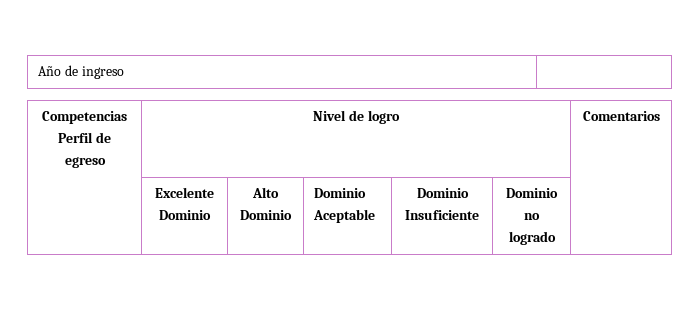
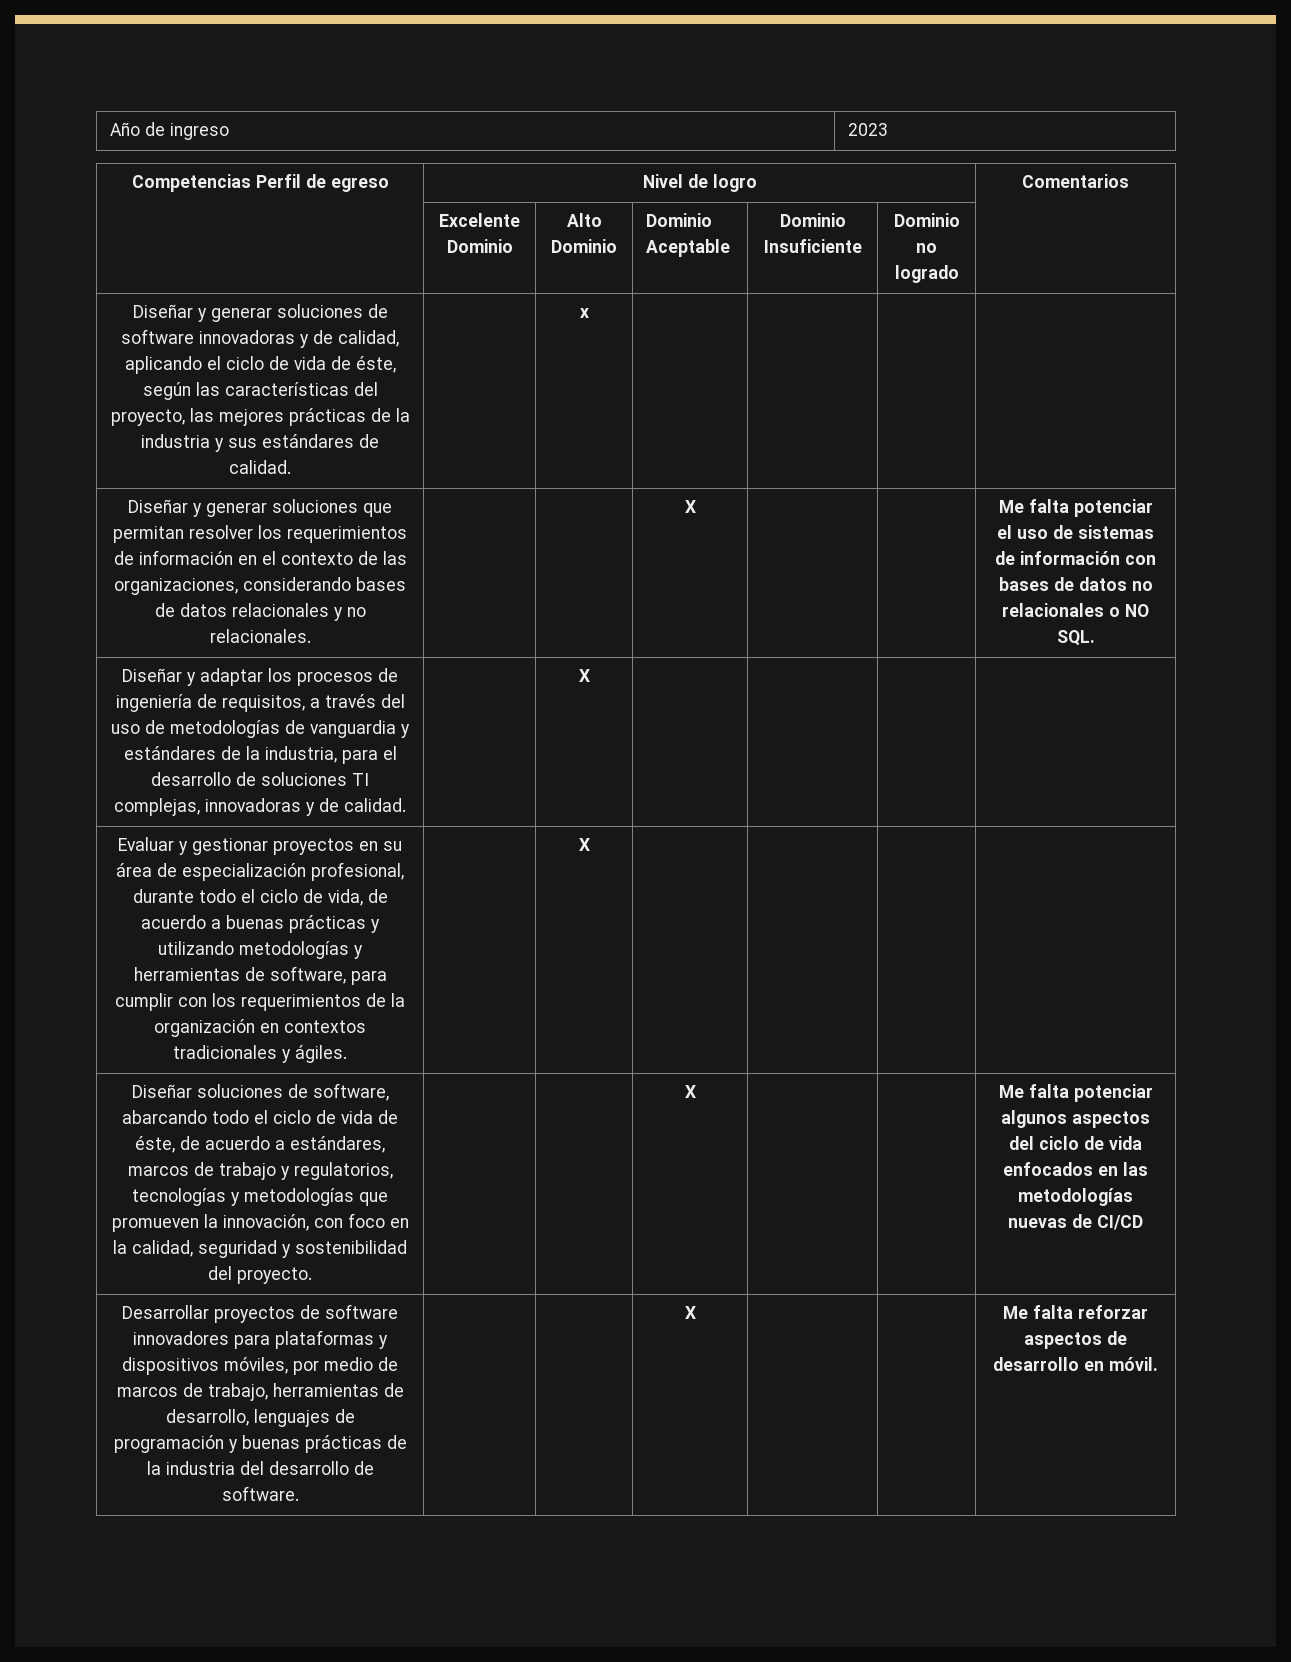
- Año de ingreso |
+ Año de ingreso | 2023
+ Diseñar y generar soluciones de software innovadoras y de calidad, aplicando el ciclo de vida de éste, según las características del proyecto, las mejores prácticas de la industria y sus estándares de calidad. | | x | | | |
+ Diseñar y generar soluciones que permitan resolver los requerimientos de información en el contexto de las organizaciones, considerando bases de datos relacionales y no relacionales. | | | X | | | Me falta potenciar el uso de sistemas de información con bases de datos no relacionales o NO SQL.
+ Diseñar y adaptar los procesos de ingeniería de requisitos, a través del uso de metodologías de vanguardia y estándares de la industria, para el desarrollo de soluciones TI complejas, innovadoras y de calidad. | | X | | | |
+ Evaluar y gestionar proyectos en su área de especialización profesional, durante todo el ciclo de vida, de acuerdo a buenas prácticas y utilizando metodologías y herramientas de software, para cumplir con los requerimientos de la organización en contextos tradicionales y ágiles. | | X | | | |
+ Diseñar soluciones de software, abarcando todo el ciclo de vida de éste, de acuerdo a estándares, marcos de trabajo y regulatorios, tecnologías y metodologías que promueven la innovación, con foco en la calidad, seguridad y sostenibilidad del proyecto. | | | X | | | Me falta potenciar algunos aspectos del ciclo de vida enfocados en las metodologías nuevas de CI/CD
+ Desarrollar proyectos de software innovadores para plataformas y dispositivos móviles, por medio de marcos de trabajo, herramientas de desarrollo, lenguajes de programación y buenas prácticas de la industria del desarrollo de software. | | | X | | | Me falta reforzar aspectos de desarrollo en móvil.

